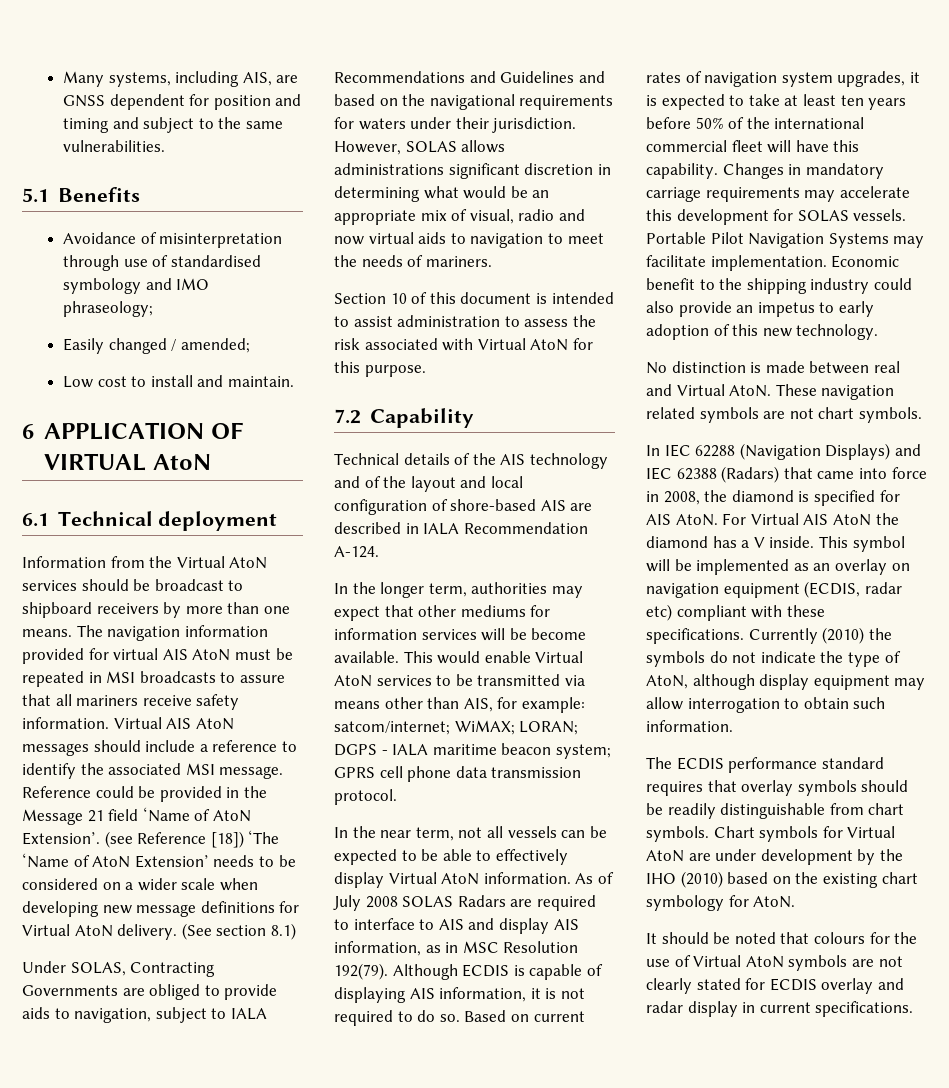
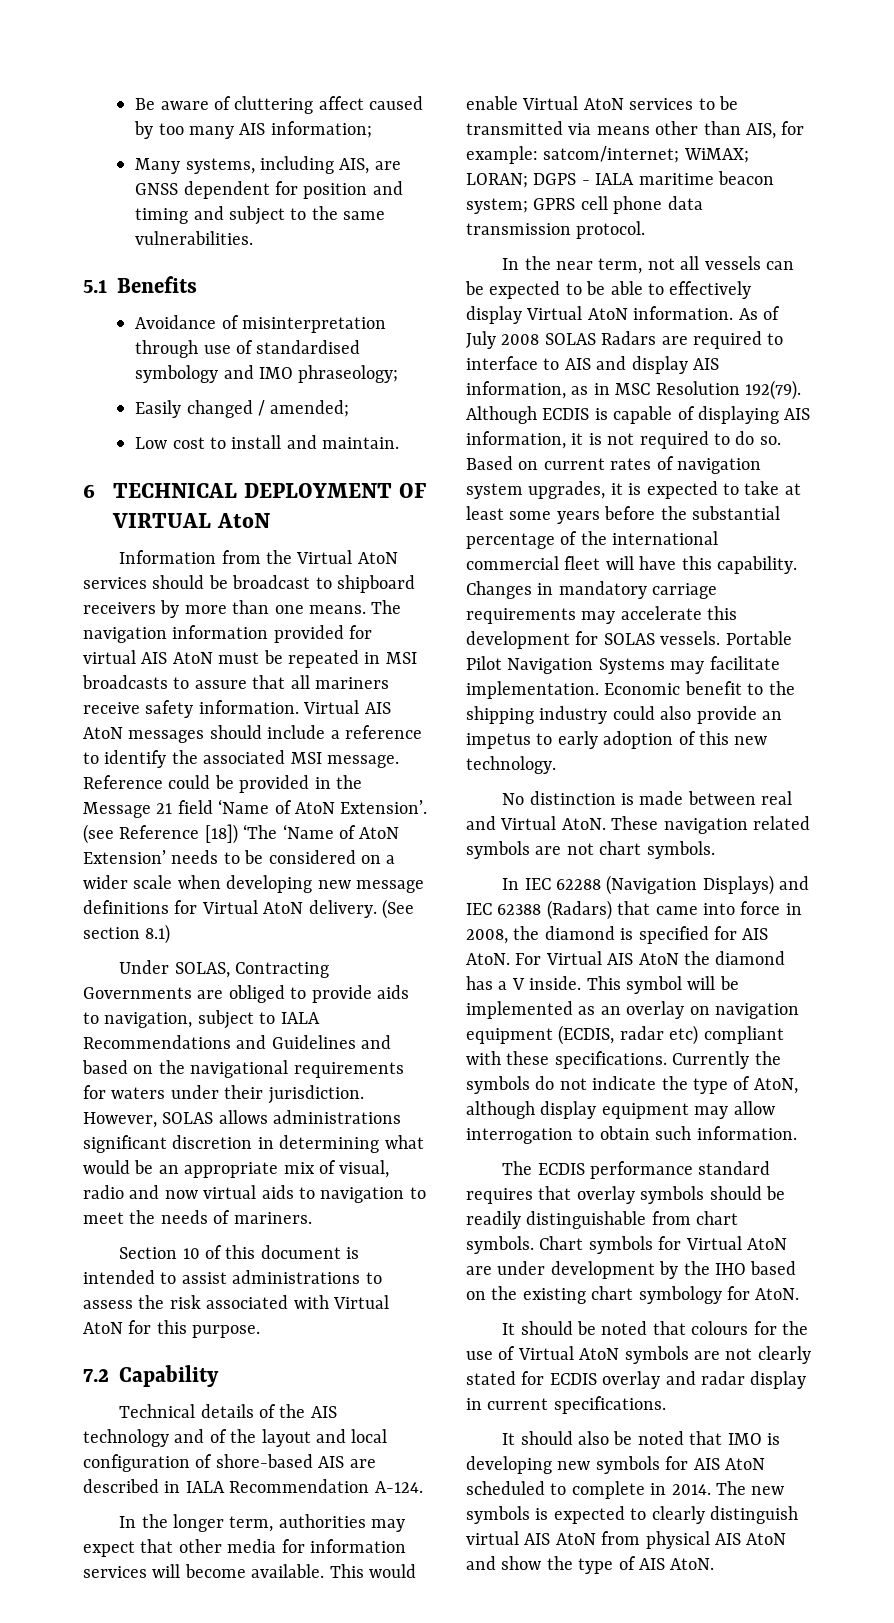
+ Be aware of cluttering affect caused by too many AIS information;
- 6 APPLICATION OF VIRTUAL AtoN
+ 6 TECHNICAL DEPLOYMENT OF VIRTUAL AtoN
- 6.1 Technical deployment
- Section 10 of this document is intended to assist administration to assess the risk associated with Virtual AtoN for this purpose.
+ Section 10 of this document is intended to assist administrations to assess the risk associated with Virtual AtoN for this purpose.
- In the longer term, authorities may expect that other mediums for information services will be become available.
+ In the longer term, authorities may expect that other media for information services will become available.
- Based on current rates of navigation system upgrades, it is expected to take at least ten years before 50% of the international commercial fleet will have this capability.
+ Based on current rates of navigation system upgrades, it is expected to take at least some years before the substantial percentage of the international commercial fleet will have this capability.
- Currently (2010) the symbols do not indicate the type of AtoN, although display equipment may allow interrogation to obtain such information.
+ Currently the symbols do not indicate the type of AtoN, although display equipment may allow interrogation to obtain such information.
- Chart symbols for Virtual AtoN are under development by the IHO (2010) based on the existing chart symbology for AtoN.
+ Chart symbols for Virtual AtoN are under development by the IHO based on the existing chart symbology for AtoN.
+ It should also be noted that IMO is developing new symbols for AIS AtoN scheduled to complete in 2014. The new symbols is expected to clearly distinguish virtual AIS AtoN from physical AIS AtoN and show the type of AIS AtoN.

